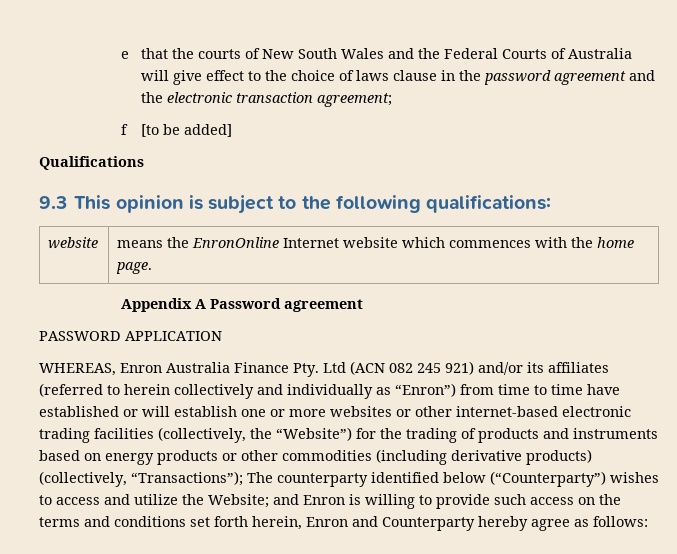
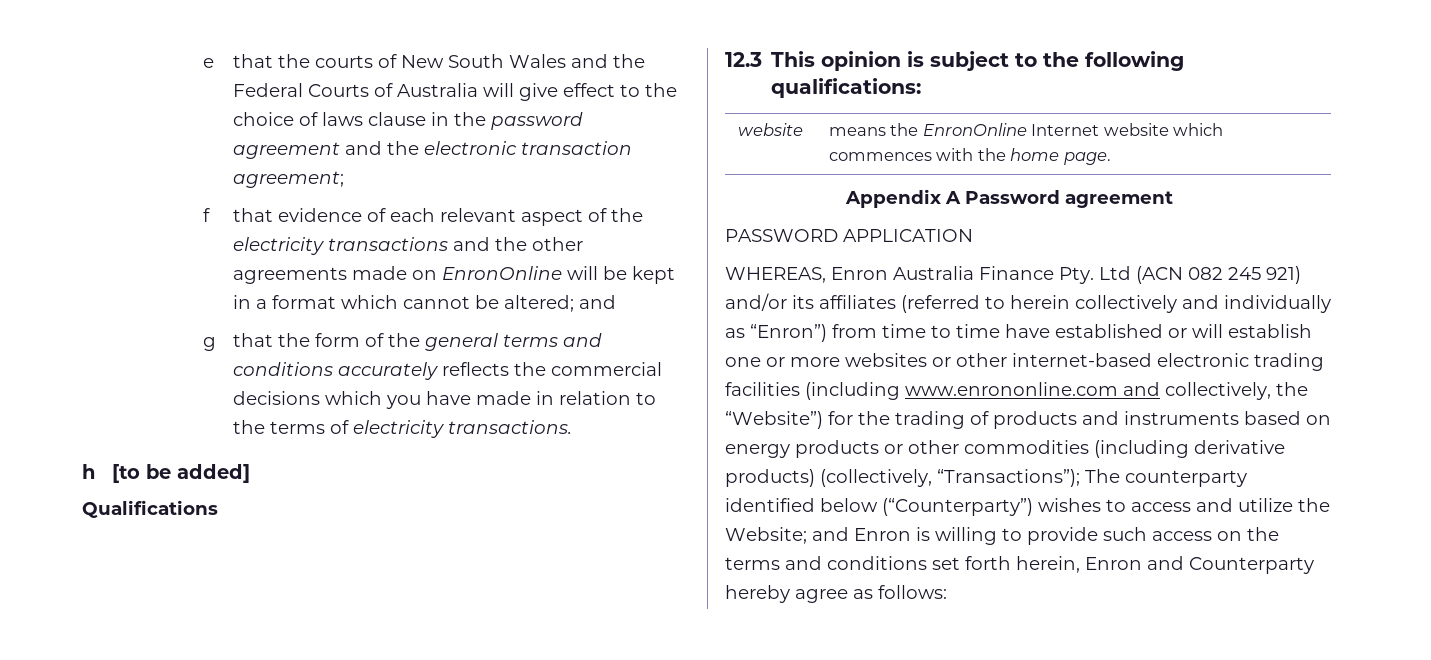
- f [to be added]
+ f that evidence of each relevant aspect of the electricity transactions and the other agreements made on EnronOnline will be kept in a format which cannot be altered; and
+ g that the form of the general terms and conditions accurately reflects the commercial decisions which you have made in relation to the terms of electricity transactions.
+ h [to be added]
- 9.3 This opinion is subject to the following qualifications:
+ 12.3 This opinion is subject to the following qualifications:
- WHEREAS, Enron Australia Finance Pty. Ltd (ACN 082 245 921) and/or its affiliates (referred to herein collectively and individually as “Enron”) from time to time have established or will establish one or more websites or other internet-based electronic trading facilities (collectively, the “Website”) for the trading of products and instruments based on energy products or other commodities (including derivative products) (collectively, “Transactions”);
+ WHEREAS, Enron Australia Finance Pty. Ltd (ACN 082 245 921) and/or its affiliates (referred to herein collectively and individually as “Enron”) from time to time have established or will establish one or more websites or other internet-based electronic trading facilities (including www.enrononline.com and collectively, the “Website”) for the trading of products and instruments based on energy products or other commodities (including derivative products) (collectively, “Transactions”);

